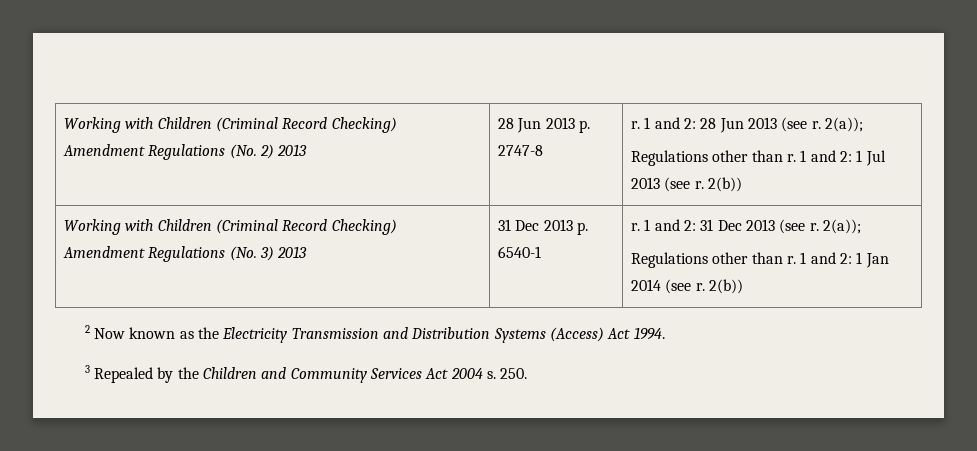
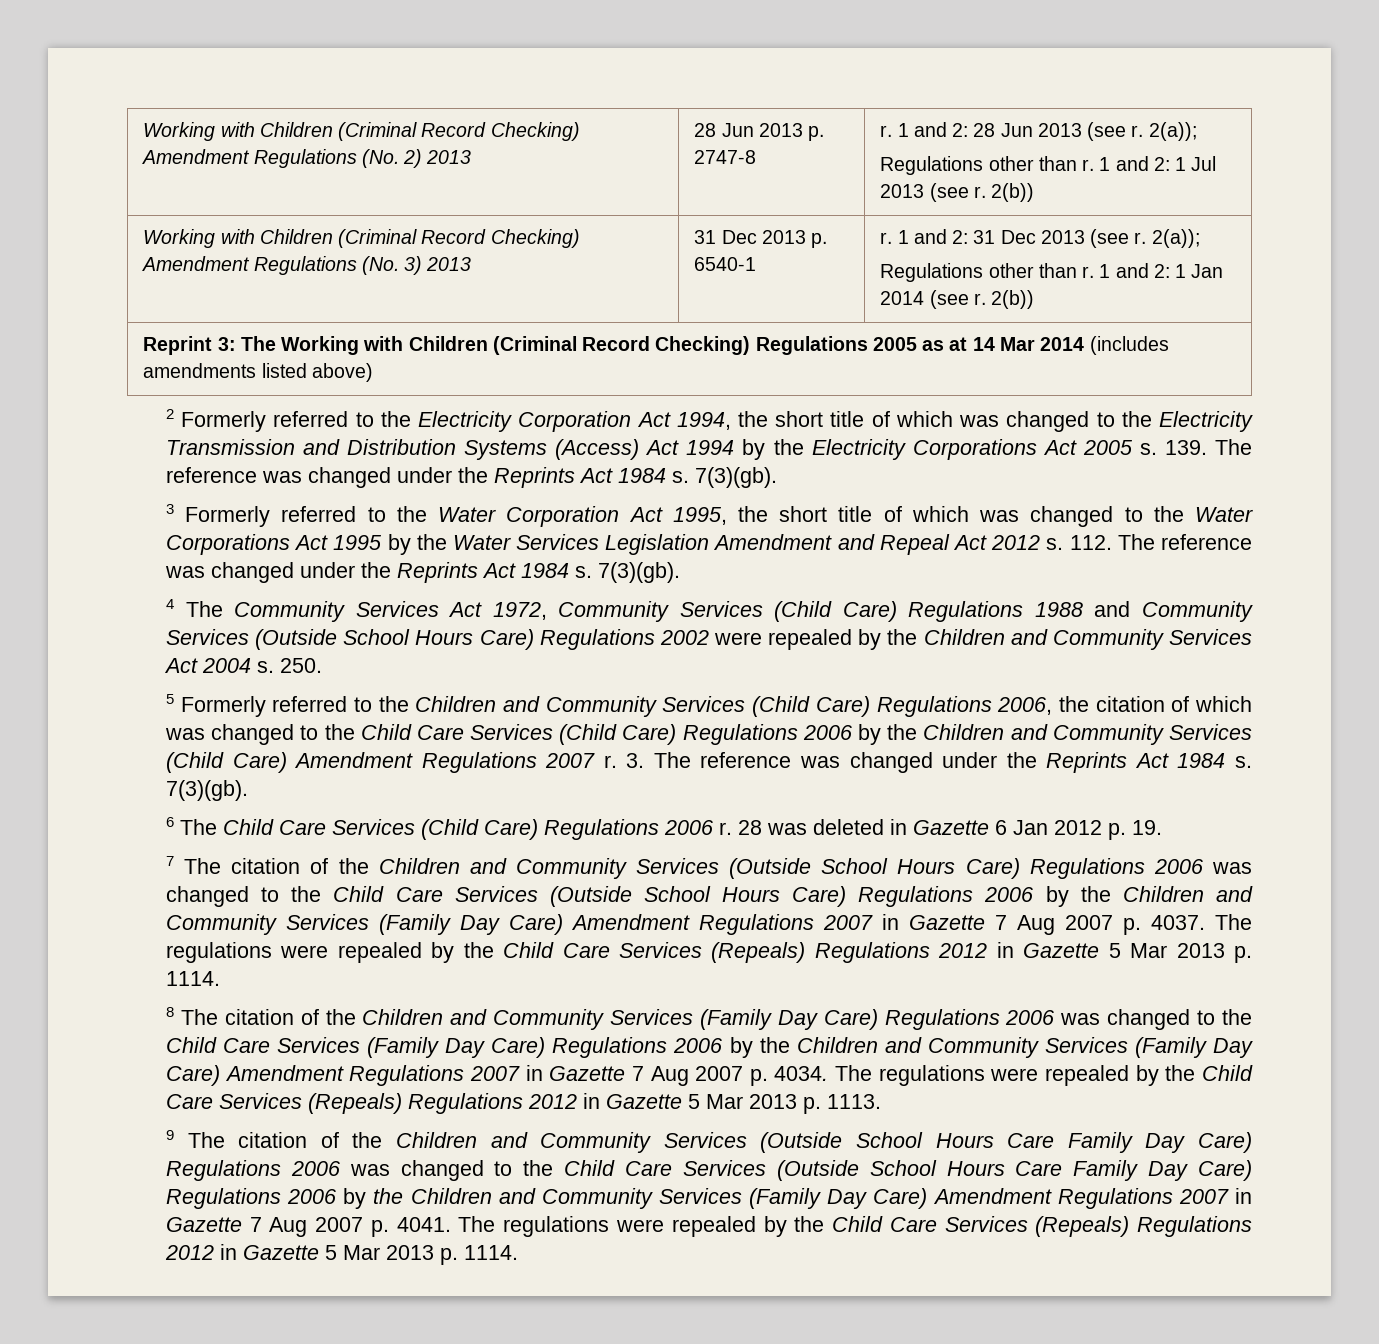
- 2 Now known as the Electricity Transmission and Distribution Systems (Access) Act 1994.
- 3 Repealed by the Children and Community Services Act 2004 s.
+ Reprint 3: The Working with Children (Criminal Record Checking) Regulations 2005 as at 14 Mar 2014 (includes amendments listed above)
+ 2 Formerly referred to the Electricity Corporation Act 1994, the short title of which was changed to the Electricity Transmission and Distribution Systems (Access) Act 1994 by the Electricity Corporations Act 2005 s. 139. The reference was changed under the Reprints Act 1984 s. 7(3)(gb).
+ 3 Formerly referred to the Water Corporation Act 1995, the short title of which was changed to the Water Corporations Act 1995 by the Water Services Legislation Amendment and Repeal Act 2012 s. 112. The reference was changed under the Reprints Act 1984 s. 7(3)(gb).
+ 4 The Community Services Act 1972, Community Services (Child Care) Regulations 1988 and Community Services (Outside School Hours Care) Regulations 2002 were repealed by the Children and Community Services Act 2004 s.
+ 5 Formerly referred to the Children and Community Services (Child Care) Regulations 2006, the citation of which was changed to the Child Care Services (Child Care) Regulations 2006 by the Children and Community Services (Child Care) Amendment Regulations 2007 r. 3. The reference was changed under the Reprints Act 1984 s. 7(3)(gb).
+ 6 The Child Care Services (Child Care) Regulations 2006 r. 28 was deleted in Gazette 6 Jan 2012 p. 19.
+ 7 The citation of the Children and Community Services (Outside School Hours Care) Regulations 2006 was changed to the Child Care Services (Outside School Hours Care) Regulations 2006 by the Children and Community Services (Family Day Care) Amendment Regulations 2007 in Gazette 7 Aug 2007 p. 4037. The regulations were repealed by the Child Care Services (Repeals) Regulations 2012 in Gazette 5 Mar 2013 p. 1114.
+ 8 The citation of the Children and Community Services (Family Day Care) Regulations 2006 was changed to the Child Care Services (Family Day Care) Regulations 2006 by the Children and Community Services (Family Day Care) Amendment Regulations 2007 in Gazette 7 Aug 2007 p. 4034. The regulations were repealed by the Child Care Services (Repeals) Regulations 2012 in Gazette 5 Mar 2013 p. 1113.
+ 9 The citation of the Children and Community Services (Outside School Hours Care Family Day Care) Regulations 2006 was changed to the Child Care Services (Outside School Hours Care Family Day Care) Regulations 2006 by the Children and Community Services (Family Day Care) Amendment Regulations 2007 in Gazette 7 Aug 2007 p. 4041. The regulations were repealed by the Child Care Services (Repeals) Regulations 2012 in Gazette 5 Mar 2013 p. 1114.

